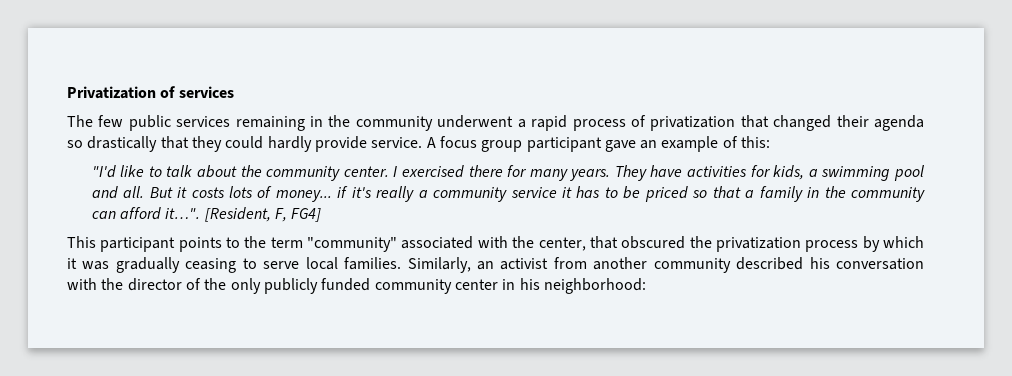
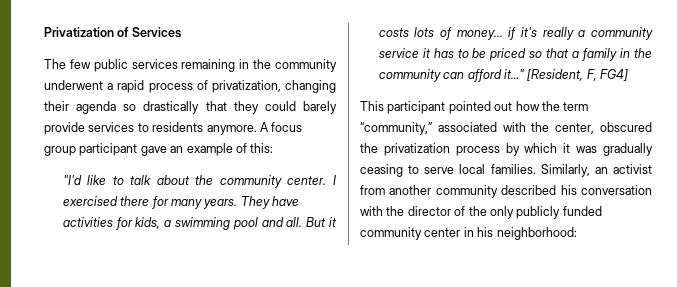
- Privatization of services
+ Privatization of Services
- The few public services remaining in the community underwent a rapid process of privatization that changed their agenda so drastically that they could hardly provide service.
+ The few public services remaining in the community underwent a rapid process of privatization, changing their agenda so drastically that they could barely provide services to residents anymore.
- But it costs lots of money... if it's really a community service it has to be priced so that a family in the community can afford it…".
+ But it costs lots of money... if it's really a community service it has to be priced so that a family in the community can afford it…"
- This participant points to the term "community" associated with the center, that obscured the privatization process by which it was gradually ceasing to serve local families.
+ This participant pointed out how the term “community,” associated with the center, obscured the privatization process by which it was gradually ceasing to serve local families.

